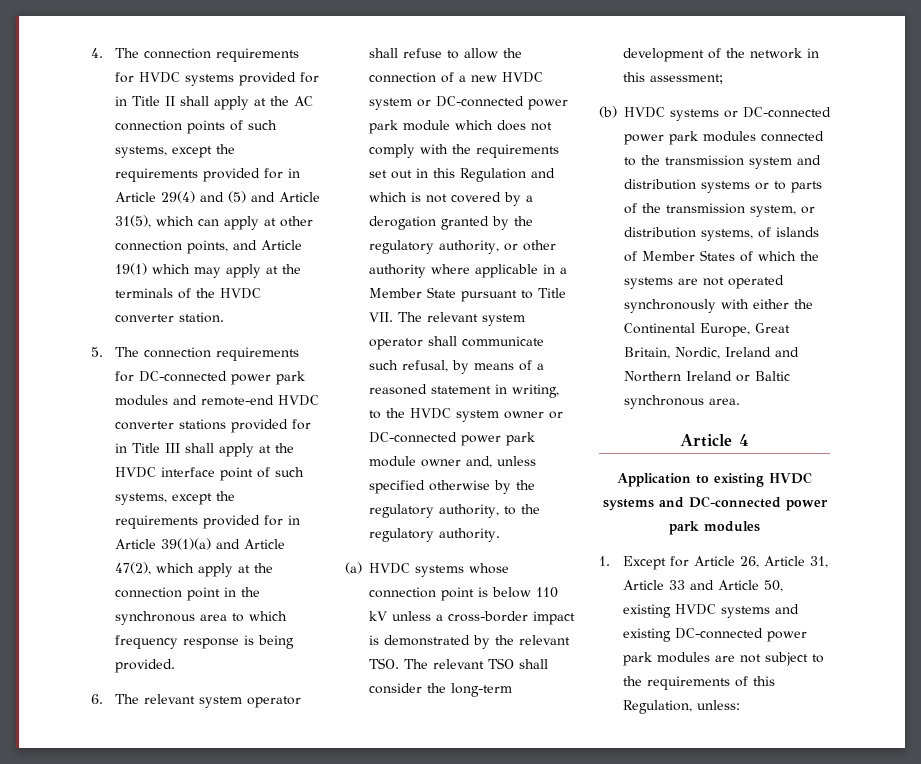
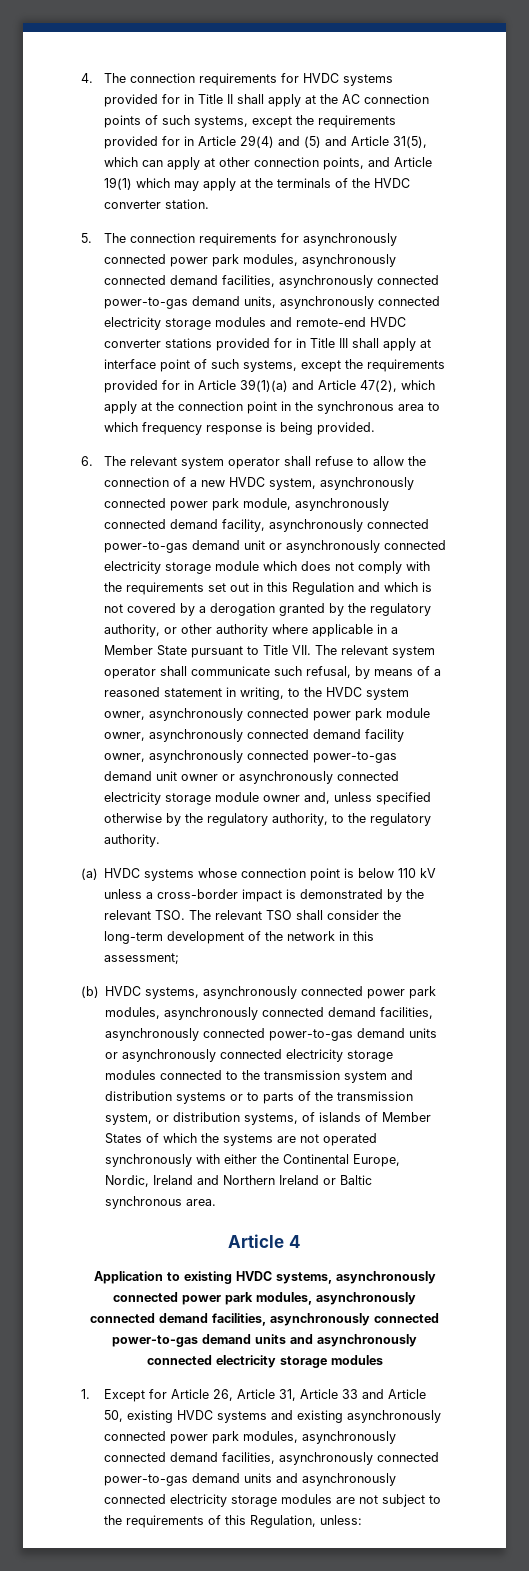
- 5. The connection requirements for DC-connected power park modules and remote-end HVDC converter stations provided for in Title III shall apply at the HVDC interface point of such systems, except the requirements provided for in Article 39(1)(a) and Article 47(2), which apply at the connection point in the synchronous area to which frequency response is being provided.
+ 5. The connection requirements for asynchronously connected power park modules, asynchronously connected demand facilities, asynchronously connected power-to-gas demand units, asynchronously connected electricity storage modules and remote-end HVDC converter stations provided for in Title III shall apply at interface point of such systems, except the requirements provided for in Article 39(1)(a) and Article 47(2), which apply at the connection point in the synchronous area to which frequency response is being provided.
- 6. The relevant system operator shall refuse to allow the connection of a new HVDC system or DC-connected power park module which does not comply with the requirements set out in this Regulation and which is not covered by a derogation granted by the regulatory authority, or other authority where applicable in a Member State pursuant to Title VII. The relevant system operator shall communicate such refusal, by means of a reasoned statement in writing, to the HVDC system owner or DC-connected power park module owner and, unless specified otherwise by the regulatory authority, to the regulatory authority.
+ 6. The relevant system operator shall refuse to allow the connection of a new HVDC system, asynchronously connected power park module, asynchronously connected demand facility, asynchronously connected power-to-gas demand unit or asynchronously connected electricity storage module which does not comply with the requirements set out in this Regulation and which is not covered by a derogation granted by the regulatory authority, or other authority where applicable in a Member State pursuant to Title VII. The relevant system operator shall communicate such refusal, by means of a reasoned statement in writing, to the HVDC system owner, asynchronously connected power park module owner, asynchronously connected demand facility owner, asynchronously connected power-to-gas demand unit owner or asynchronously connected electricity storage module owner and, unless specified otherwise by the regulatory authority, to the regulatory authority.
- (b) HVDC systems or DC-connected power park modules connected to the transmission system and distribution systems or to parts of the transmission system, or distribution systems, of islands of Member States of which the systems are not operated synchronously with either the Continental Europe, Great Britain, Nordic, Ireland and Northern Ireland or Baltic synchronous area.
+ (b) HVDC systems, asynchronously connected power park modules, asynchronously connected demand facilities, asynchronously connected power-to-gas demand units or asynchronously connected electricity storage modules connected to the transmission system and distribution systems or to parts of the transmission system, or distribution systems, of islands of Member States of which the systems are not operated synchronously with either the Continental Europe, Nordic, Ireland and Northern Ireland or Baltic synchronous area.
- Application to existing HVDC systems and DC-connected power park modules
+ Application to existing HVDC systems, asynchronously connected power park modules, asynchronously connected demand facilities, asynchronously connected power-to-gas demand units and asynchronously connected electricity storage modules
- 1. Except for Article 26, Article 31, Article 33 and Article 50, existing HVDC systems and existing DC-connected power park modules are not subject to the requirements of this Regulation, unless:
+ 1. Except for Article 26, Article 31, Article 33 and Article 50, existing HVDC systems and existing asynchronously connected power park modules, asynchronously connected demand facilities, asynchronously connected power-to-gas demand units and asynchronously connected electricity storage modules are not subject to the requirements of this Regulation, unless:

